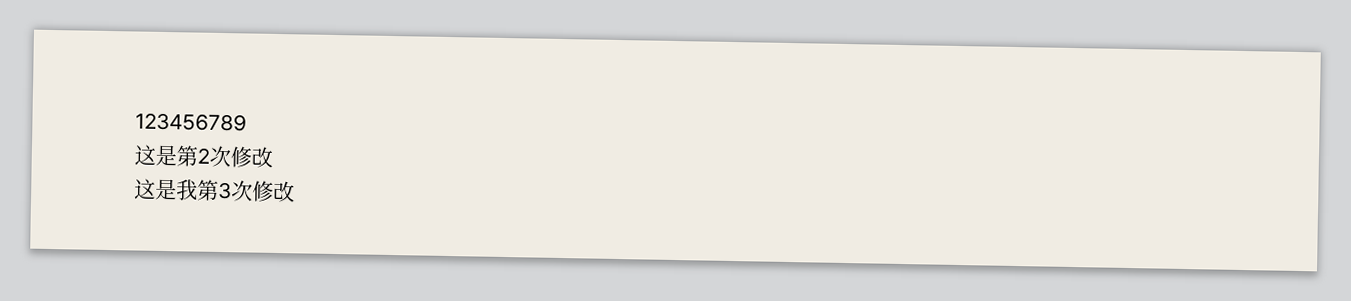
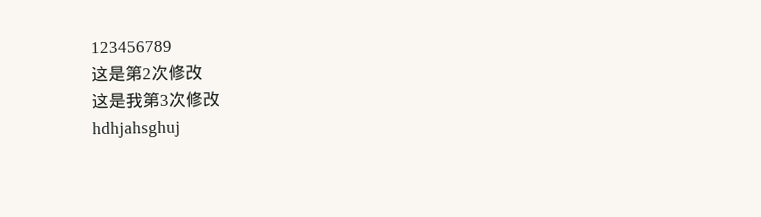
+ hdhjahsghuj

